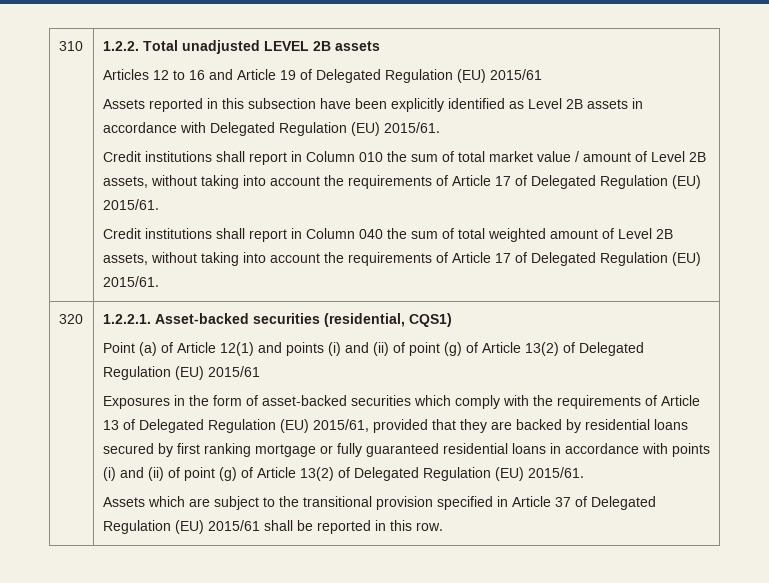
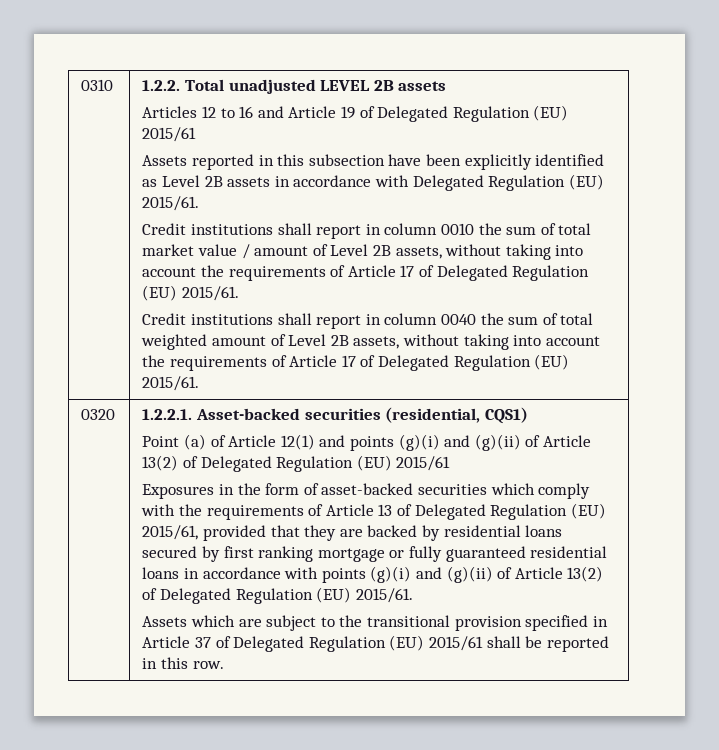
- 310
+ 0310
- Credit institutions shall report in Column 010 the sum of total market value / amount of Level 2B assets, without taking into account the requirements of Article 17 of Delegated Regulation (EU) 2015/61.
+ Credit institutions shall report in column 0010 the sum of total market value / amount of Level 2B assets, without taking into account the requirements of Article 17 of Delegated Regulation (EU) 2015/61.
- Credit institutions shall report in Column 040 the sum of total weighted amount of Level 2B assets, without taking into account the requirements of Article 17 of Delegated Regulation (EU) 2015/61.
+ Credit institutions shall report in column 0040 the sum of total weighted amount of Level 2B assets, without taking into account the requirements of Article 17 of Delegated Regulation (EU) 2015/61.
- 320
+ 0320
- Point (a) of Article 12(1) and points (i) and (ii) of point (g) of Article 13(2) of Delegated Regulation (EU) 2015/61
+ Point (a) of Article 12(1) and points (g)(i) and (g)(ii) of Article 13(2) of Delegated Regulation (EU) 2015/61
- Exposures in the form of asset-backed securities which comply with the requirements of Article 13 of Delegated Regulation (EU) 2015/61, provided that they are backed by residential loans secured by first ranking mortgage or fully guaranteed residential loans in accordance with points (i) and (ii) of point (g) of Article 13(2) of Delegated Regulation (EU) 2015/61.
+ Exposures in the form of asset-backed securities which comply with the requirements of Article 13 of Delegated Regulation (EU) 2015/61, provided that they are backed by residential loans secured by first ranking mortgage or fully guaranteed residential loans in accordance with points (g)(i) and (g)(ii) of Article 13(2) of Delegated Regulation (EU) 2015/61.

